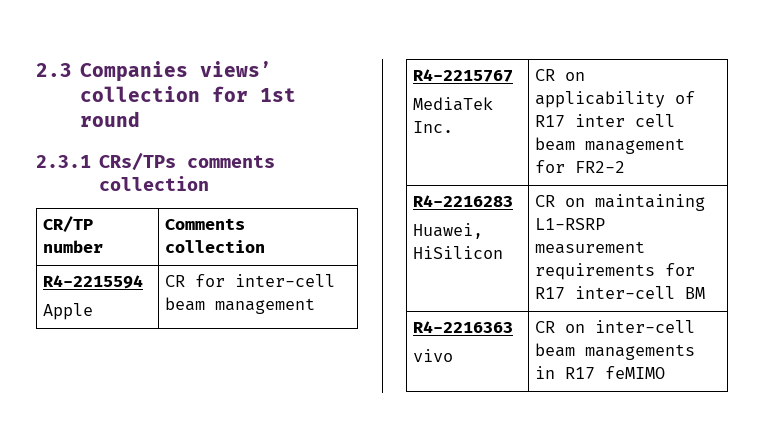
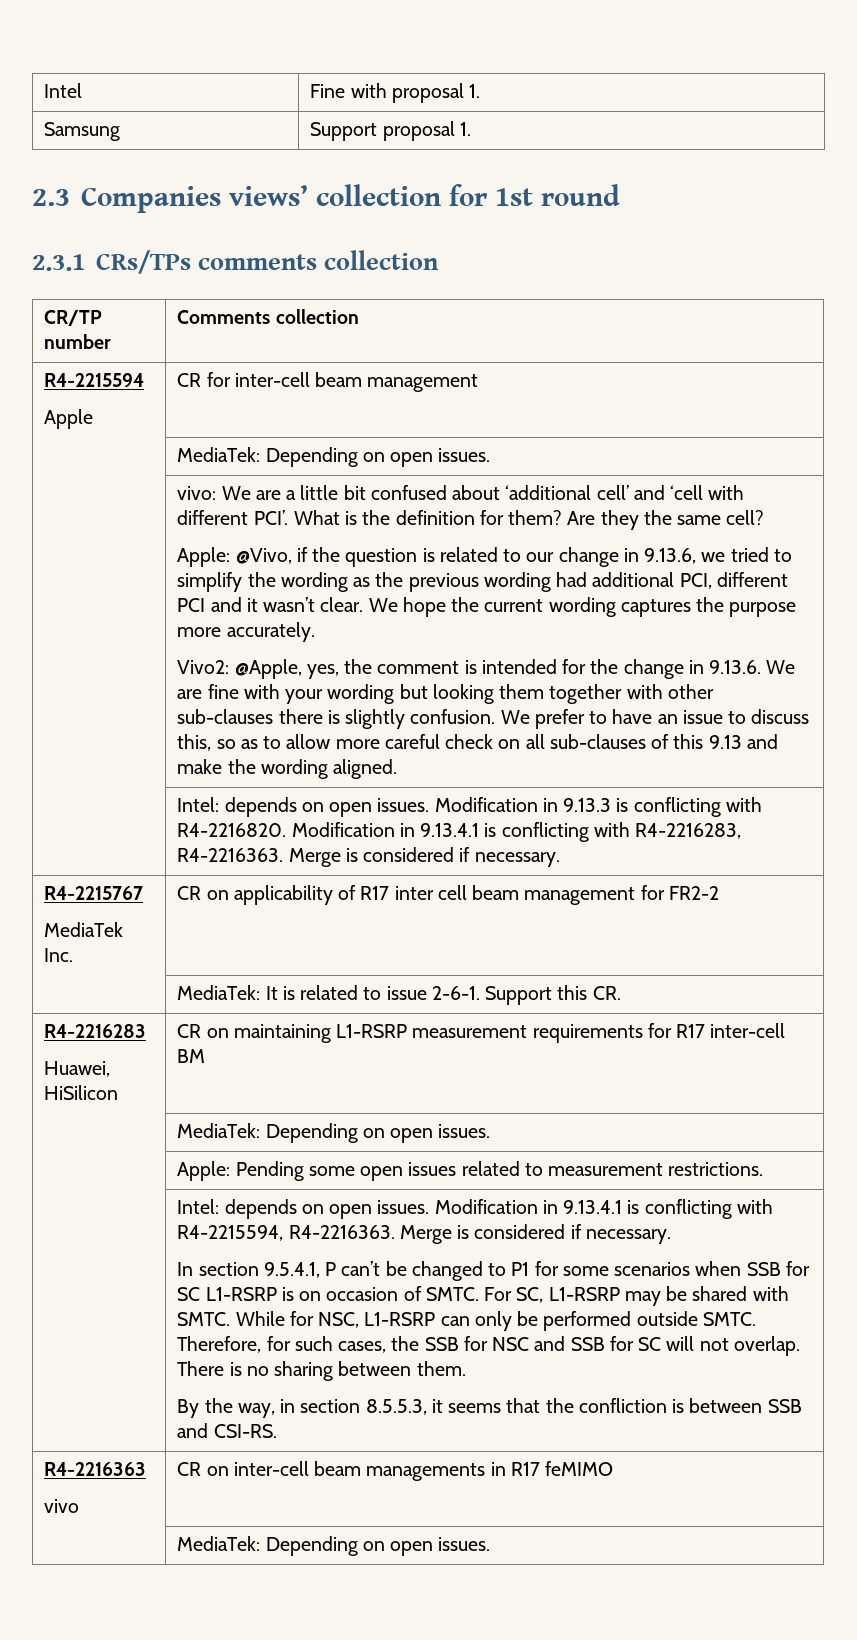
+ Intel | Fine with proposal 1.
+ Samsung | Support proposal 1.
  R4-2215594
  Apple | CR for inter-cell beam management
+ | MediaTek: Depending on open issues.
+ | vivo: We are a little bit confused about ‘additional cell’ and ‘cell with different PCI’. What is the definition for them? Are they the same cell?
+ Apple: @Vivo, if the question is related to our change in 9.13.6, we tried to simplify the wording as the previous wording had additional PCI, different PCI and it wasn’t clear. We hope the current wording captures the purpose more accurately.
+ Vivo2: @Apple, yes, the comment is intended for the change in 9.13.6. We are fine with your wording but looking them together with other sub-clauses there is slightly confusion. We prefer to have an issue to discuss this, so as to allow more careful check on all sub-clauses of this 9.13 and make the wording aligned.
+ | Intel: depends on open issues. Modification in 9.13.3 is conflicting with R4-2216820. Modification in 9.13.4.1 is conflicting with R4-2216283, R4-2216363. Merge is considered if necessary.
+ | MediaTek: It is related to issue 2-6-1. Support this CR.
  R4-2216283
  Huawei, HiSilicon | CR on maintaining L1-RSRP measurement requirements for R17 inter-cell BM
+ | MediaTek: Depending on open issues.
+ | Apple: Pending some open issues related to measurement restrictions.
+ | Intel: depends on open issues. Modification in 9.13.4.1 is conflicting with R4-2215594, R4-2216363. Merge is considered if necessary.
+ In section 9.5.4.1, P can’t be changed to P1 for some scenarios when SSB for SC L1-RSRP is on occasion of SMTC. For SC, L1-RSRP may be shared with SMTC. While for NSC, L1-RSRP can only be performed outside SMTC. Therefore, for such cases, the SSB for NSC and SSB for SC will not overlap. There is no sharing between them.
+ By the way, in section 8.5.5.3, it seems that the confliction is between SSB and CSI-RS.
  R4-2216363
  vivo | CR on inter-cell beam managements in R17 feMIMO
+ | MediaTek: Depending on open issues.

